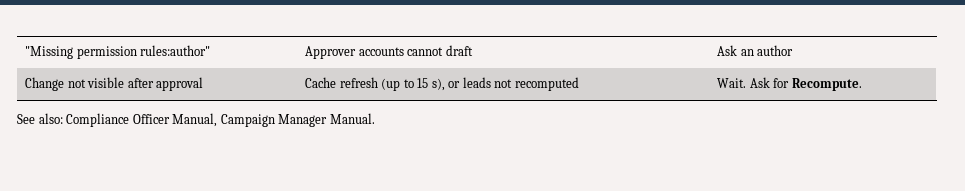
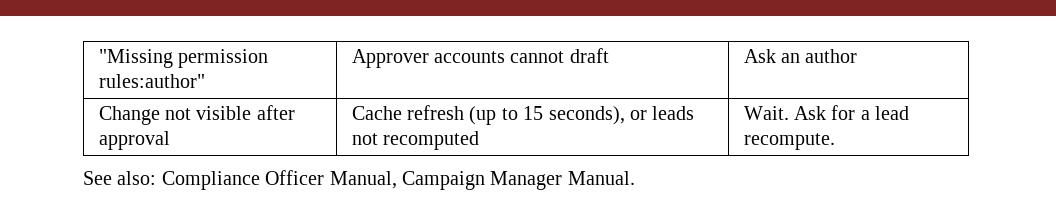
- Change not visible after approval | Cache refresh (up to 15 s), or leads not recomputed | Wait. Ask for Recompute.
+ Change not visible after approval | Cache refresh (up to 15 seconds), or leads not recomputed | Wait. Ask for a lead recompute.

